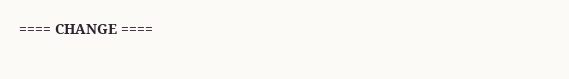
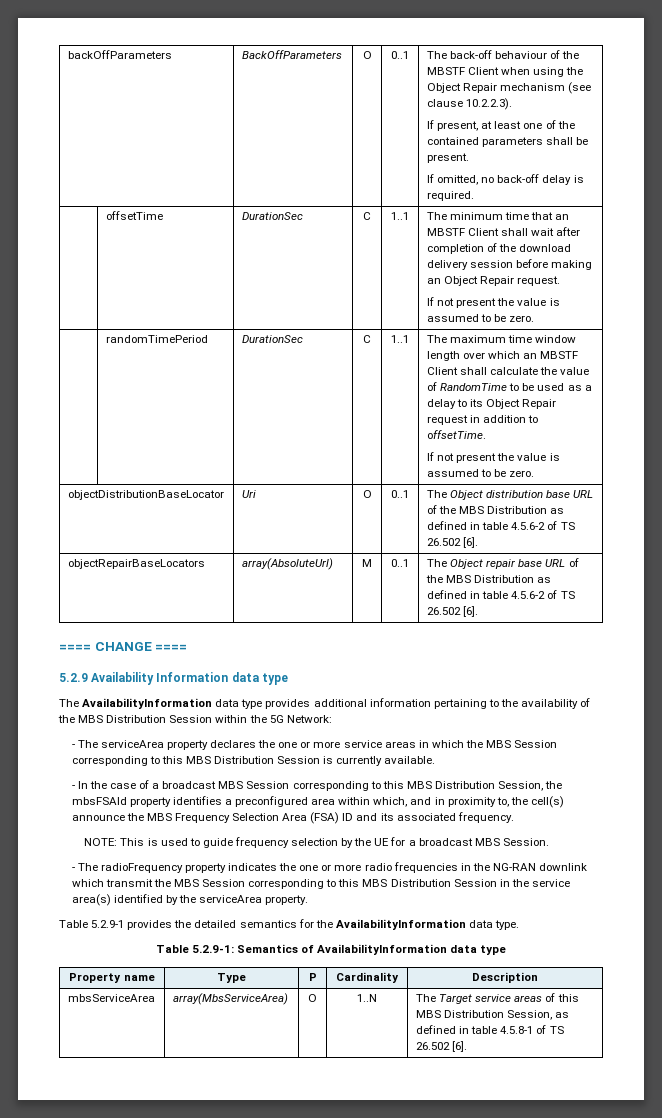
+ backOffParameters | BackOffParameters | O | 0..1 | The back-off behaviour of the MBSTF Client when using the Object Repair mechanism (see clause 10.2.2.3).
+ If present, at least one of the contained parameters shall be present.
+ If omitted, no back-off delay is required.
+ | offsetTime | DurationSec | C | 1..1 | The minimum time that an MBSTF Client shall wait after completion of the download delivery session before making an Object Repair request.
+ If not present the value is assumed to be zero.
+ | randomTimePeriod | DurationSec | C | 1..1 | The maximum time window length over which an MBSTF Client shall calculate the value of RandomTime to be used as a delay to its Object Repair request in addition to offsetTime.
+ If not present the value is assumed to be zero.
+ objectDistributionBaseLocator | Uri | O | 0..1 | The Object distribution base URL of the MBS Distribution as defined in table 4.5.6-2 of TS 26.502 [6].
+ objectRepairBaseLocators | array(AbsoluteUrl) | M | 0..1 | The Object repair base URL of the MBS Distribution as defined in table 4.5.6-2 of TS 26.502 [6].
  ==== CHANGE ====
+ 5.2.9 Availability Information data type
+ The AvailabilityInformation data type provides additional information pertaining to the availability of the MBS Distribution Session within the 5G Network:
+ - The serviceArea property declares the one or more service areas in which the MBS Session corresponding to this MBS Distribution Session is currently available.
+ - In the case of a broadcast MBS Session corresponding to this MBS Distribution Session, the mbsFSAId property identifies a preconfigured area within which, and in proximity to, the cell(s) announce the MBS Frequency Selection Area (FSA) ID and its associated frequency.
+ NOTE: This is used to guide frequency selection by the UE for a broadcast MBS Session.
+ - The radioFrequency property indicates the one or more radio frequencies in the NG-RAN downlink which transmit the MBS Session corresponding to this MBS Distribution Session in the service area(s) identified by the serviceArea property.
+ Table 5.2.9-1 provides the detailed semantics for the AvailabilityInformation data type.
+ Table 5.2.9-1: Semantics of AvailabilityInformation data type
+ Property name | Type | P | Cardinality | Description
+ mbsServiceArea | array(MbsServiceArea) | O | 1..N | The Target service areas of this MBS Distribution Session, as defined in table 4.5.8-1 of TS 26.502 [6].

